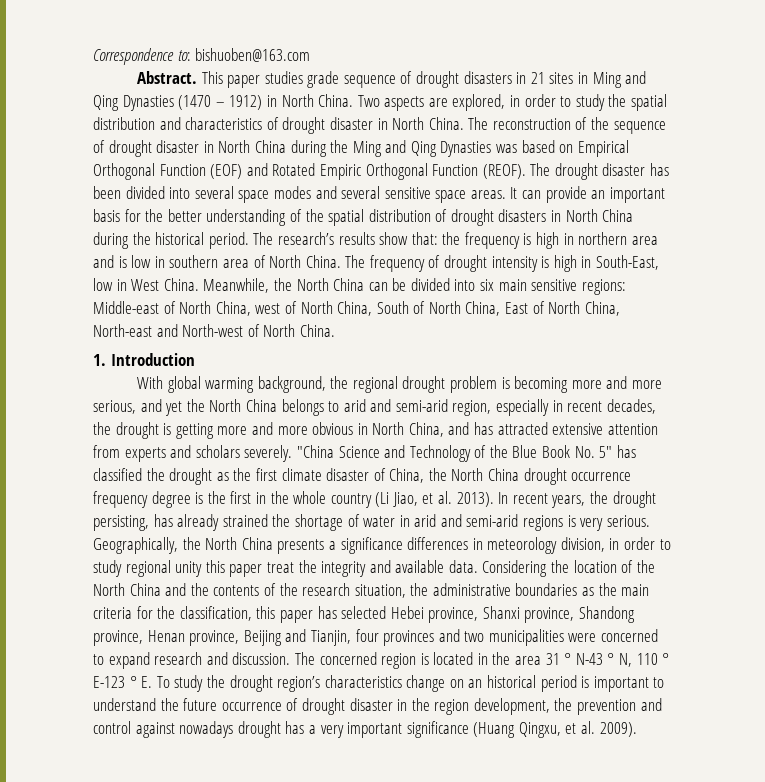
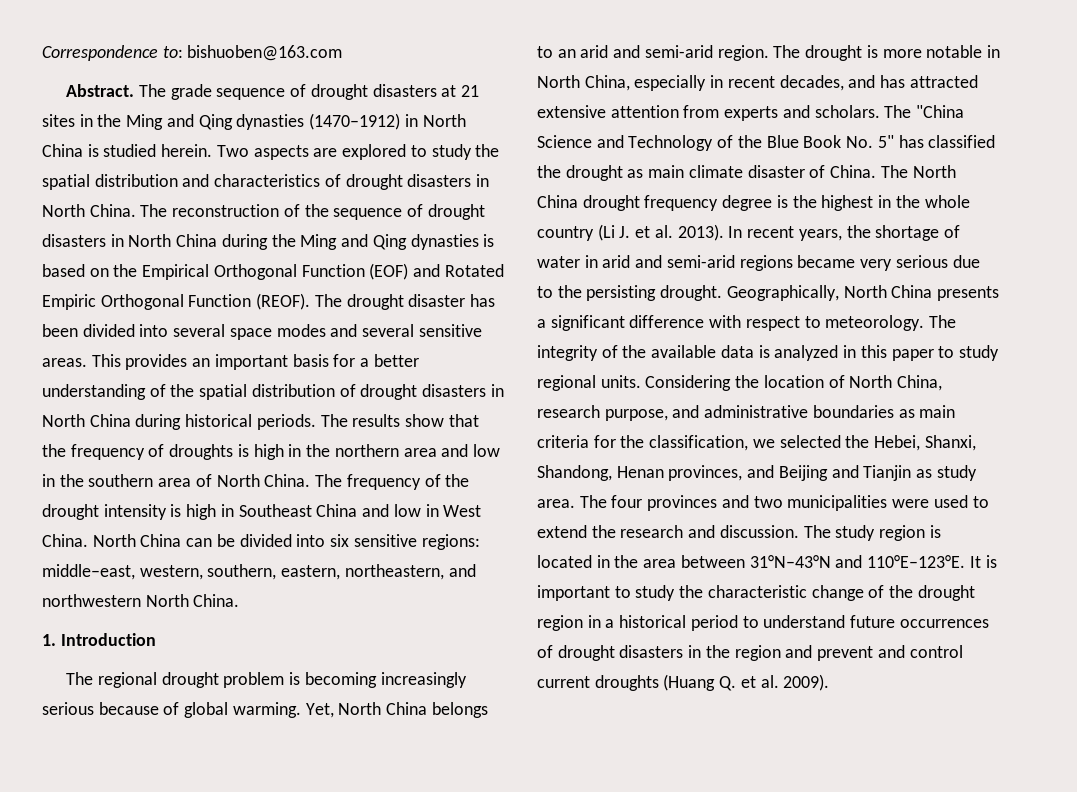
- This paper studies grade sequence of drought disasters in 21 sites in Ming and Qing Dynasties (1470 – 1912) in North China. Two aspects are explored, in order to study the spatial distribution and characteristics of drought disaster in North China.
+ The grade sequence of drought disasters at 21 sites in the Ming and Qing dynasties (1470–1912) in North China is studied herein. Two aspects are explored to study the spatial distribution and characteristics of drought disasters in North China.
- The reconstruction of the sequence of drought disaster in North China during the Ming and Qing Dynasties was based on Empirical Orthogonal Function (EOF) and Rotated Empiric Orthogonal Function (REOF).
+ The reconstruction of the sequence of drought disasters in North China during the Ming and Qing dynasties is based on the Empirical Orthogonal Function (EOF) and Rotated Empiric Orthogonal Function (REOF).
- The drought disaster has been divided into several space modes and several sensitive space areas. It can provide an important basis for the better understanding of the spatial distribution of drought disasters in North China during the historical period. The research’s results show that: the frequency is high in northern area and is low in southern area of North China.
+ The drought disaster has been divided into several space modes and several sensitive areas. This provides an important basis for a better understanding of the spatial distribution of drought disasters in North China during historical periods. The results show that the frequency of droughts is high in the northern area and low in the southern area of North China.
- The frequency of drought intensity is high in South-East, low in West China.
+ The frequency of the drought intensity is high in Southeast China and low in West China.
- Meanwhile, the North China can be divided into six main sensitive regions: Middle-east of North China, west of North China, South of North China, East of North China, North-east and North-west of North China.
+ North China can be divided into six sensitive regions: middle–east, western, southern, eastern, northeastern, and northwestern North China.
- With global warming background, the regional drought problem is becoming more and more serious, and yet the North China belongs to arid and semi-arid region, especially in recent decades, the drought is getting more and more obvious in North China, and has attracted extensive attention from experts and scholars severely. "China Science and Technology of the Blue Book No. 5" has classified the drought as the first climate disaster of China, the North China drought occurrence frequency degree is the first in the whole country (Li Jiao, et al. 2013).
+ The regional drought problem is becoming increasingly serious because of global warming. Yet, North China belongs to an arid and semi-arid region. The drought is more notable in North China, especially in recent decades, and has attracted extensive attention from experts and scholars. The "China Science and Technology of the Blue Book No. 5" has classified the drought as main climate disaster of China. The North China drought frequency degree is the highest in the whole country (Li J. et al. 2013).
- In recent years, the drought persisting, has already strained the shortage of water in arid and semi-arid regions is very serious. Geographically, the North China presents a significance differences in meteorology division, in order to study regional unity this paper treat the integrity and available data. Considering the location of the North China and the contents of the research situation, the administrative boundaries as the main criteria for the classification, this paper has selected Hebei province, Shanxi province, Shandong province, Henan province, Beijing and Tianjin, four provinces and two municipalities were concerned to expand research and discussion.
+ In recent years, the shortage of water in arid and semi-arid regions became very serious due to the persisting drought. Geographically, North China presents a significant difference with respect to meteorology. The integrity of the available data is analyzed in this paper to study regional units. Considering the location of North China, research purpose, and administrative boundaries as main criteria for the classification, we selected the Hebei, Shanxi, Shandong, Henan provinces, and Beijing and Tianjin as study area. The four provinces and two municipalities were used to extend the research and discussion.
- The concerned region is located in the area 31 ° N-43 ° N, 110 ° E-123 ° E. To study the drought region’s characteristics change on an historical period is important to understand the future occurrence of drought disaster in the region development, the prevention and control against nowadays drought has a very important significance (Huang Qingxu, et al. 2009).
+ The study region is located in the area between 31°N–43°N and 110°E–123°E. It is important to study the characteristic change of the drought region in a historical period to understand future occurrences of drought disasters in the region and prevent and control current droughts (Huang Q. et al. 2009).

